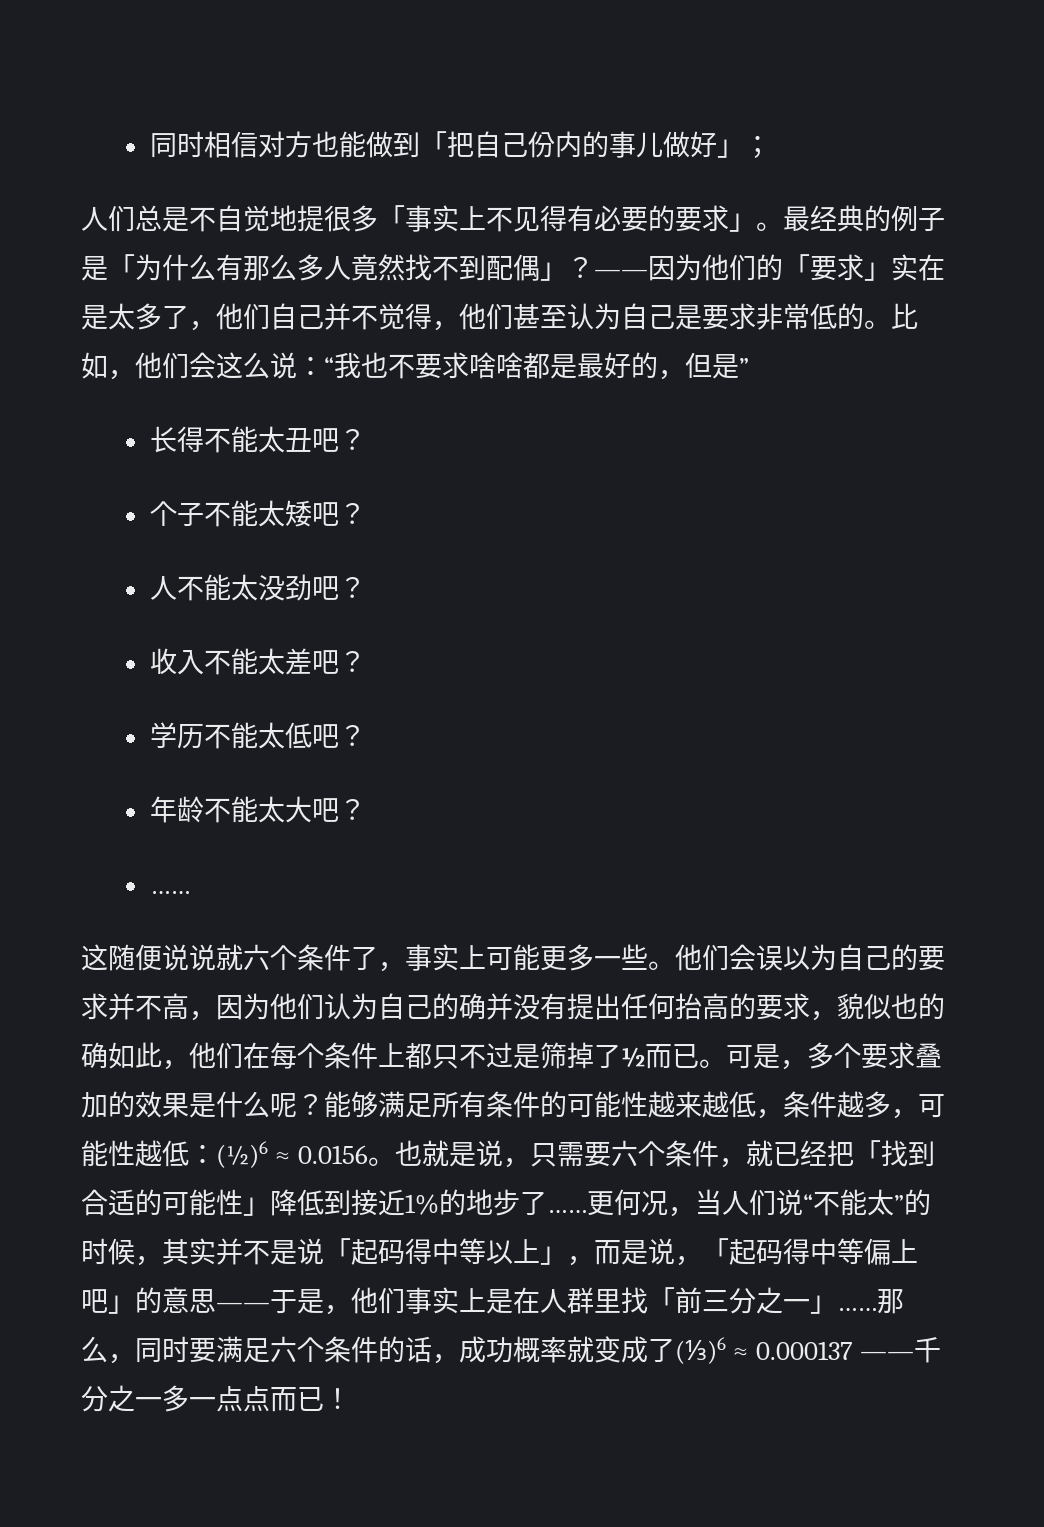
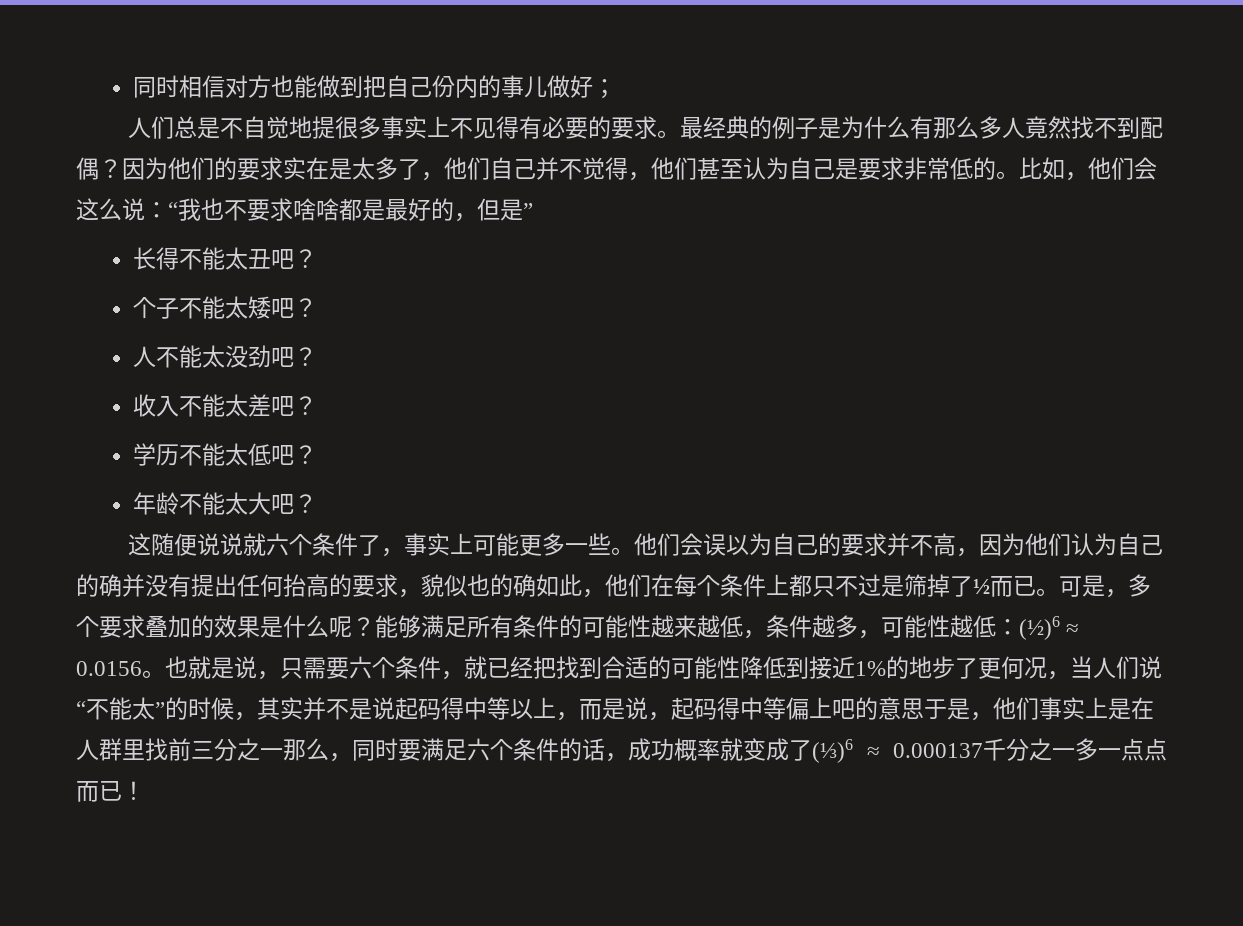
- 同时相信对方也能做到「把自己份内的事儿做好」；
+ 同时相信对方也能做到把自己份内的事儿做好；
- 人们总是不自觉地提很多「事实上不见得有必要的要求」。
+ 人们总是不自觉地提很多事实上不见得有必要的要求。
- 最经典的例子是「为什么有那么多人竟然找不到配偶」？——因为他们的「要求」实在是太多了，他们自己并不觉得，他们甚至认为自己是要求非常低的。
+ 最经典的例子是为什么有那么多人竟然找不到配偶？因为他们的要求实在是太多了，他们自己并不觉得，他们甚至认为自己是要求非常低的。
  年龄不能太大吧？
- ……
- 也就是说，只需要六个条件，就已经把「找到合适的可能性」降低到接近1%的地步了……更何况，当人们说“不能太”的时候，其实并不是说「起码得中等以上」，而是说，「起码得中等偏上吧」的意思——于是，他们事实上是在人群里找「前三分之一」……那么，同时要满足六个条件的话，成功概率就变成了(⅓)6 ≈ 0.000137 ——千分之一多一点点而已！
+ 也就是说，只需要六个条件，就已经把找到合适的可能性降低到接近1%的地步了更何况，当人们说“不能太”的时候，其实并不是说起码得中等以上，而是说，起码得中等偏上吧的意思于是，他们事实上是在人群里找前三分之一那么，同时要满足六个条件的话，成功概率就变成了(⅓)6 ≈ 0.000137千分之一多一点点而已！

